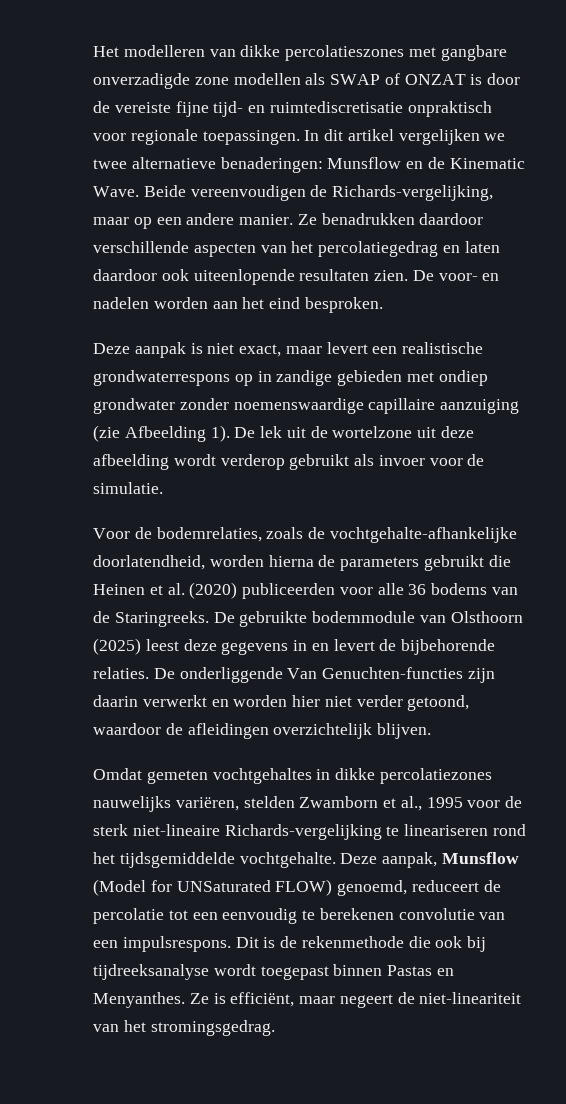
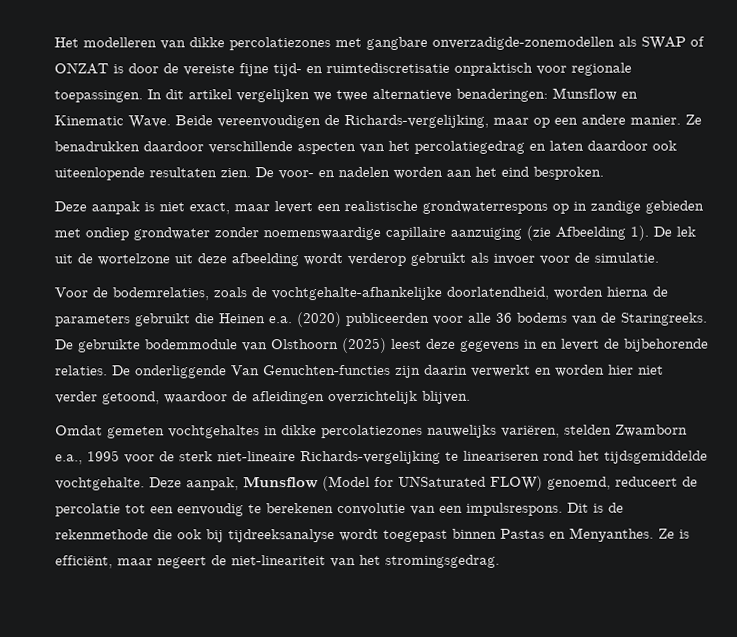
- Het modelleren van dikke percolatieszones met gangbare onverzadigde zone modellen als SWAP of ONZAT is door de vereiste fijne tijd- en ruimtediscretisatie onpraktisch voor regionale toepassingen.
+ Het modelleren van dikke percolatiezones met gangbare onverzadigde-zonemodellen als SWAP of ONZAT is door de vereiste fijne tijd- en ruimtediscretisatie onpraktisch voor regionale toepassingen.
- In dit artikel vergelijken we twee alternatieve benaderingen: Munsflow en de Kinematic Wave.
+ In dit artikel vergelijken we twee alternatieve benaderingen: Munsflow en Kinematic Wave.
- Voor de bodemrelaties, zoals de vochtgehalte-afhankelijke doorlatendheid, worden hierna de parameters gebruikt die Heinen et al. (2020) publiceerden voor alle 36 bodems van de Staringreeks.
+ Voor de bodemrelaties, zoals de vochtgehalte-afhankelijke doorlatendheid, worden hierna de parameters gebruikt die Heinen e.a. (2020) publiceerden voor alle 36 bodems van de Staringreeks.
- Omdat gemeten vochtgehaltes in dikke percolatiezones nauwelijks variëren, stelden Zwamborn et al., 1995 voor de sterk niet-lineaire Richards-vergelijking te lineariseren rond het tijdsgemiddelde vochtgehalte.
+ Omdat gemeten vochtgehaltes in dikke percolatiezones nauwelijks variëren, stelden Zwamborn e.a., 1995 voor de sterk niet-lineaire Richards-vergelijking te lineariseren rond het tijdsgemiddelde vochtgehalte.

